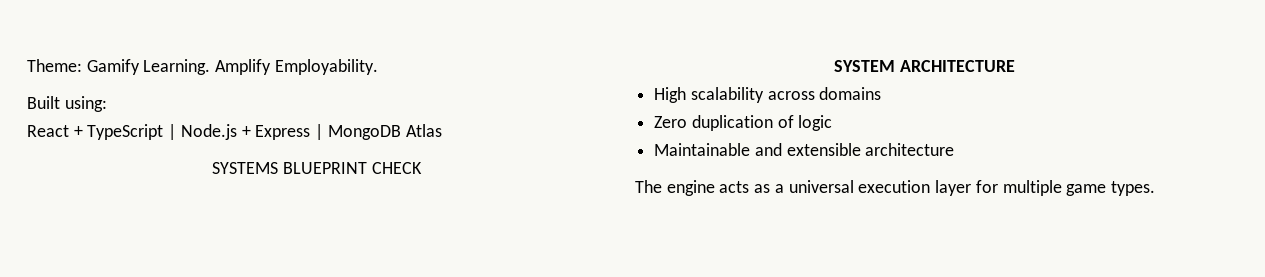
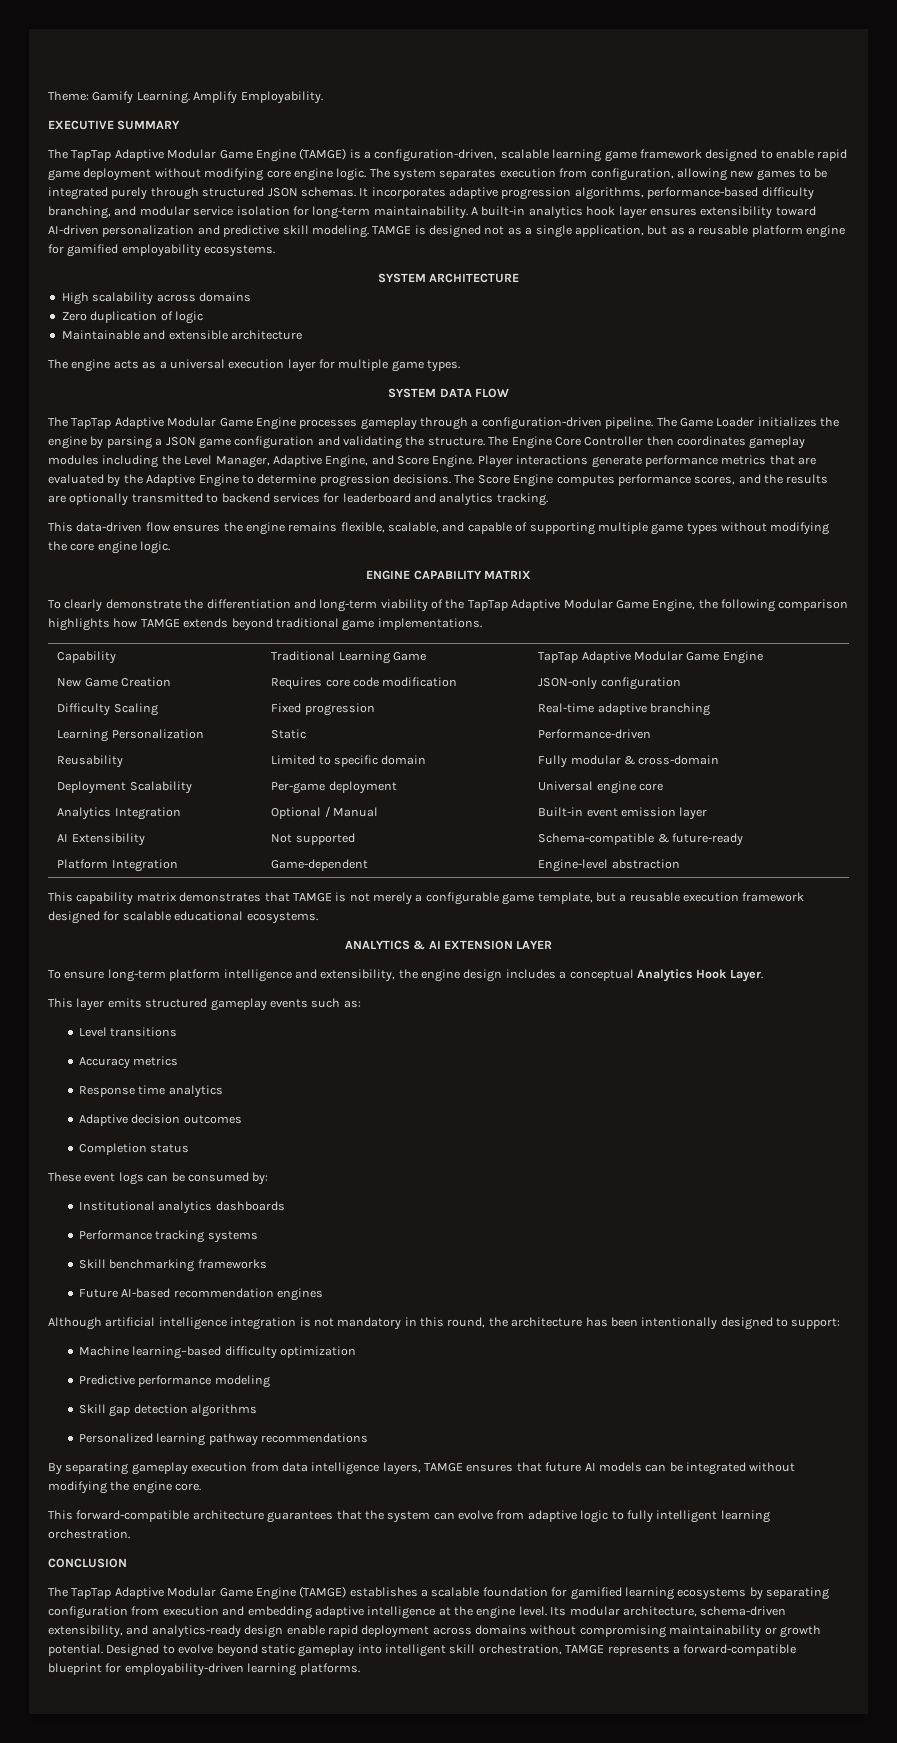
- Built using:
- React + TypeScript | Node.js + Express | MongoDB Atlas
- SYSTEMS BLUEPRINT CHECK
+ EXECUTIVE SUMMARY
+ The TapTap Adaptive Modular Game Engine (TAMGE) is a configuration-driven, scalable learning game framework designed to enable rapid game deployment without modifying core engine logic. The system separates execution from configuration, allowing new games to be integrated purely through structured JSON schemas. It incorporates adaptive progression algorithms, performance-based difficulty branching, and modular service isolation for long-term maintainability. A built-in analytics hook layer ensures extensibility toward AI-driven personalization and predictive skill modeling. TAMGE is designed not as a single application, but as a reusable platform engine for gamified employability ecosystems.
+ SYSTEM DATA FLOW
+ The TapTap Adaptive Modular Game Engine processes gameplay through a configuration-driven pipeline. The Game Loader initializes the engine by parsing a JSON game configuration and validating the structure. The Engine Core Controller then coordinates gameplay modules including the Level Manager, Adaptive Engine, and Score Engine. Player interactions generate performance metrics that are evaluated by the Adaptive Engine to determine progression decisions. The Score Engine computes performance scores, and the results are optionally transmitted to backend services for leaderboard and analytics tracking.
+ This data-driven flow ensures the engine remains flexible, scalable, and capable of supporting multiple game types without modifying the core engine logic.
+ ENGINE CAPABILITY MATRIX
+ To clearly demonstrate the differentiation and long-term viability of the TapTap Adaptive Modular Game Engine, the following comparison highlights how TAMGE extends beyond traditional game implementations.
+ Capability | Traditional Learning Game | TapTap Adaptive Modular Game Engine
+ New Game Creation | Requires core code modification | JSON-only configuration
+ Difficulty Scaling | Fixed progression | Real-time adaptive branching
+ Learning Personalization | Static | Performance-driven
+ Reusability | Limited to specific domain | Fully modular & cross-domain
+ Deployment Scalability | Per-game deployment | Universal engine core
+ Analytics Integration | Optional / Manual | Built-in event emission layer
+ AI Extensibility | Not supported | Schema-compatible & future-ready
+ Platform Integration | Game-dependent | Engine-level abstraction
+ This capability matrix demonstrates that TAMGE is not merely a configurable game template, but a reusable execution framework designed for scalable educational ecosystems.
+ ANALYTICS & AI EXTENSION LAYER
+ To ensure long-term platform intelligence and extensibility, the engine design includes a conceptual Analytics Hook Layer.
+ This layer emits structured gameplay events such as:
+ Level transitions
+ Accuracy metrics
+ Response time analytics
+ Adaptive decision outcomes
+ Completion status
+ These event logs can be consumed by:
+ Institutional analytics dashboards
+ Performance tracking systems
+ Skill benchmarking frameworks
+ Future AI-based recommendation engines
+ Although artificial intelligence integration is not mandatory in this round, the architecture has been intentionally designed to support:
+ Machine learning–based difficulty optimization
+ Predictive performance modeling
+ Skill gap detection algorithms
+ Personalized learning pathway recommendations
+ By separating gameplay execution from data intelligence layers, TAMGE ensures that future AI models can be integrated without modifying the engine core.
+ This forward-compatible architecture guarantees that the system can evolve from adaptive logic to fully intelligent learning orchestration.
+ CONCLUSION
+ The TapTap Adaptive Modular Game Engine (TAMGE) establishes a scalable foundation for gamified learning ecosystems by separating configuration from execution and embedding adaptive intelligence at the engine level. Its modular architecture, schema-driven extensibility, and analytics-ready design enable rapid deployment across domains without compromising maintainability or growth potential. Designed to evolve beyond static gameplay into intelligent skill orchestration, TAMGE represents a forward-compatible blueprint for employability-driven learning platforms.

